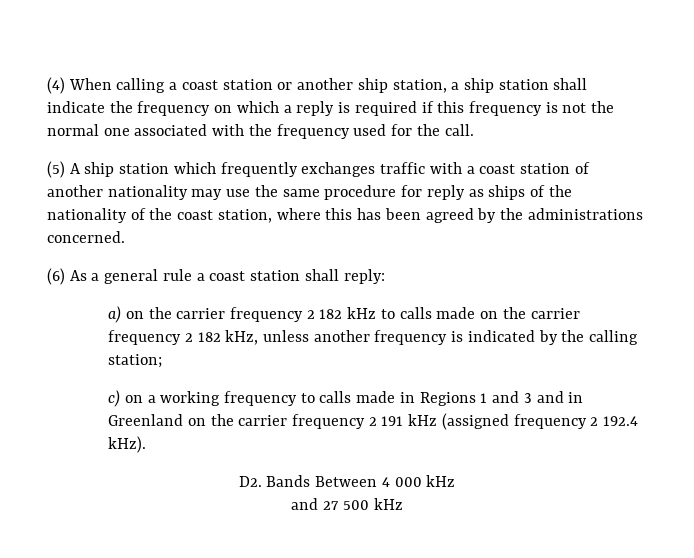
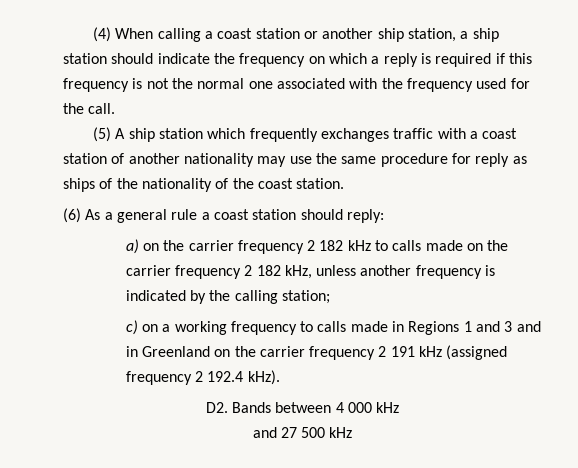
- (4) When calling a coast station or another ship station, a ship station shall indicate the frequency on which a reply is required if this frequency is not the normal one associated with the frequency used for the call.
+ (4) When calling a coast station or another ship station, a ship station should indicate the frequency on which a reply is required if this frequency is not the normal one associated with the frequency used for the call.
- (5) A ship station which frequently exchanges traffic with a coast station of another nationality may use the same procedure for reply as ships of the nationality of the coast station, where this has been agreed by the administrations concerned.
+ (5) A ship station which frequently exchanges traffic with a coast station of another nationality may use the same procedure for reply as ships of the nationality of the coast station.
- (6) As a general rule a coast station shall reply:
+ (6) As a general rule a coast station should reply:
- D2. Bands Between 4 000 kHz
+ D2. Bands between 4 000 kHz

